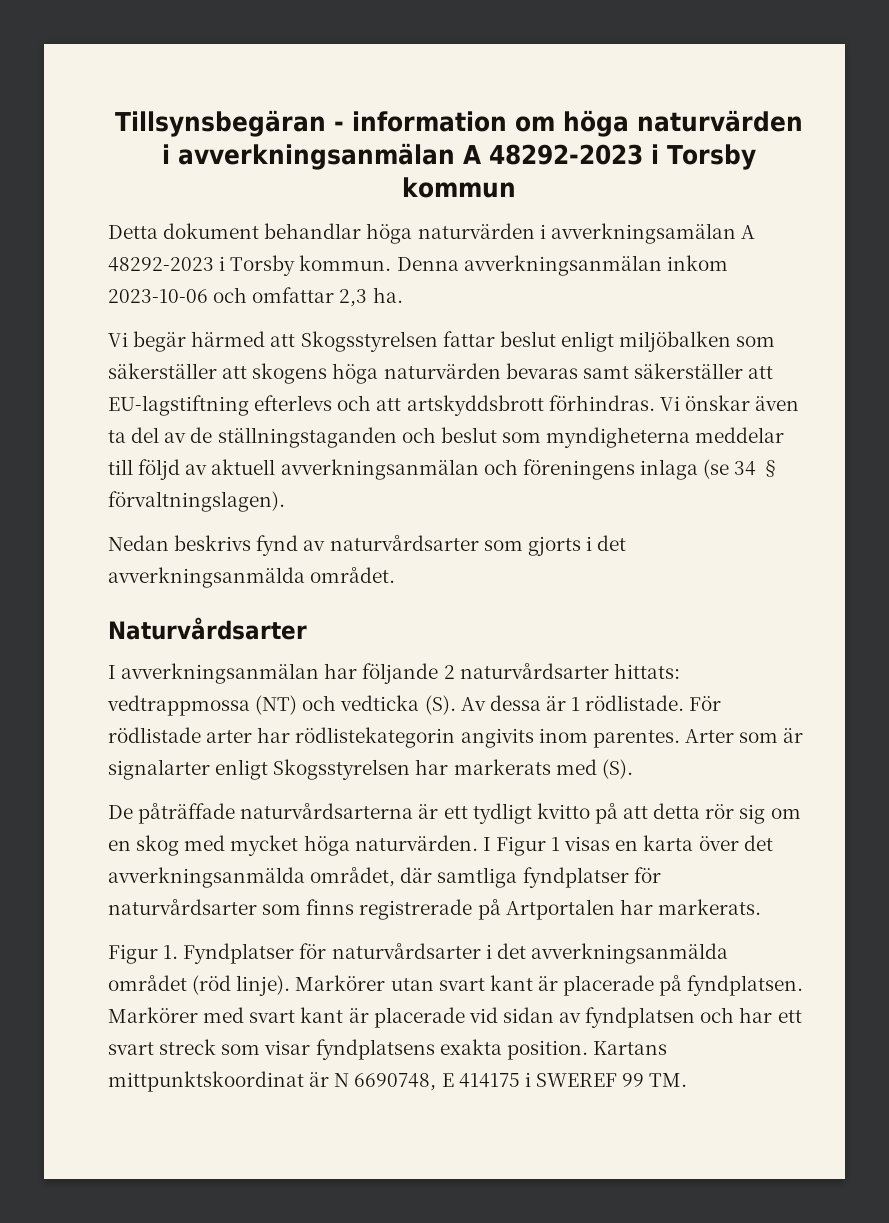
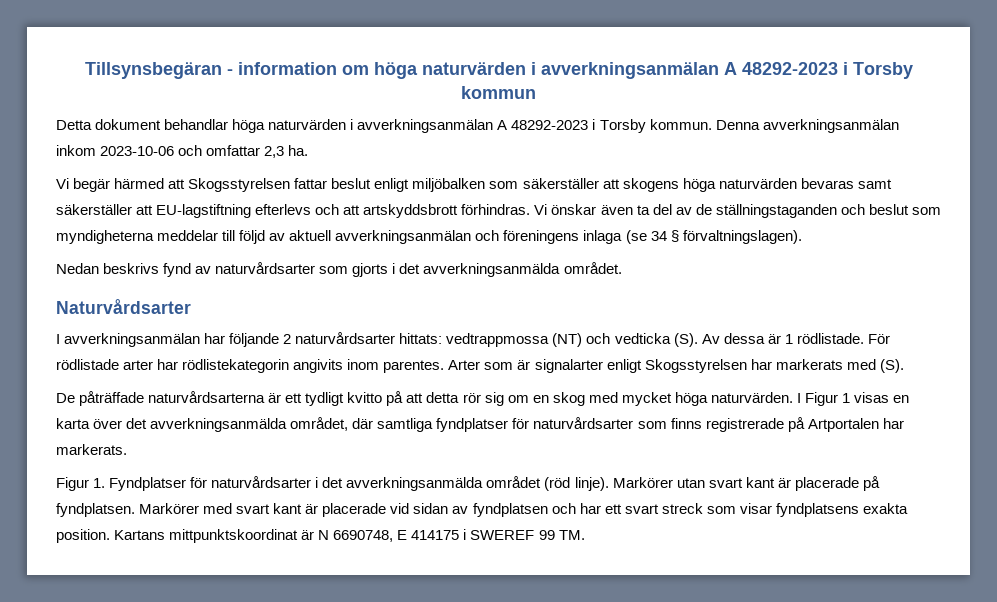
- Detta dokument behandlar höga naturvärden i avverkningsamälan A 48292-2023 i Torsby kommun.
+ Detta dokument behandlar höga naturvärden i avverkningsanmälan A 48292-2023 i Torsby kommun.

